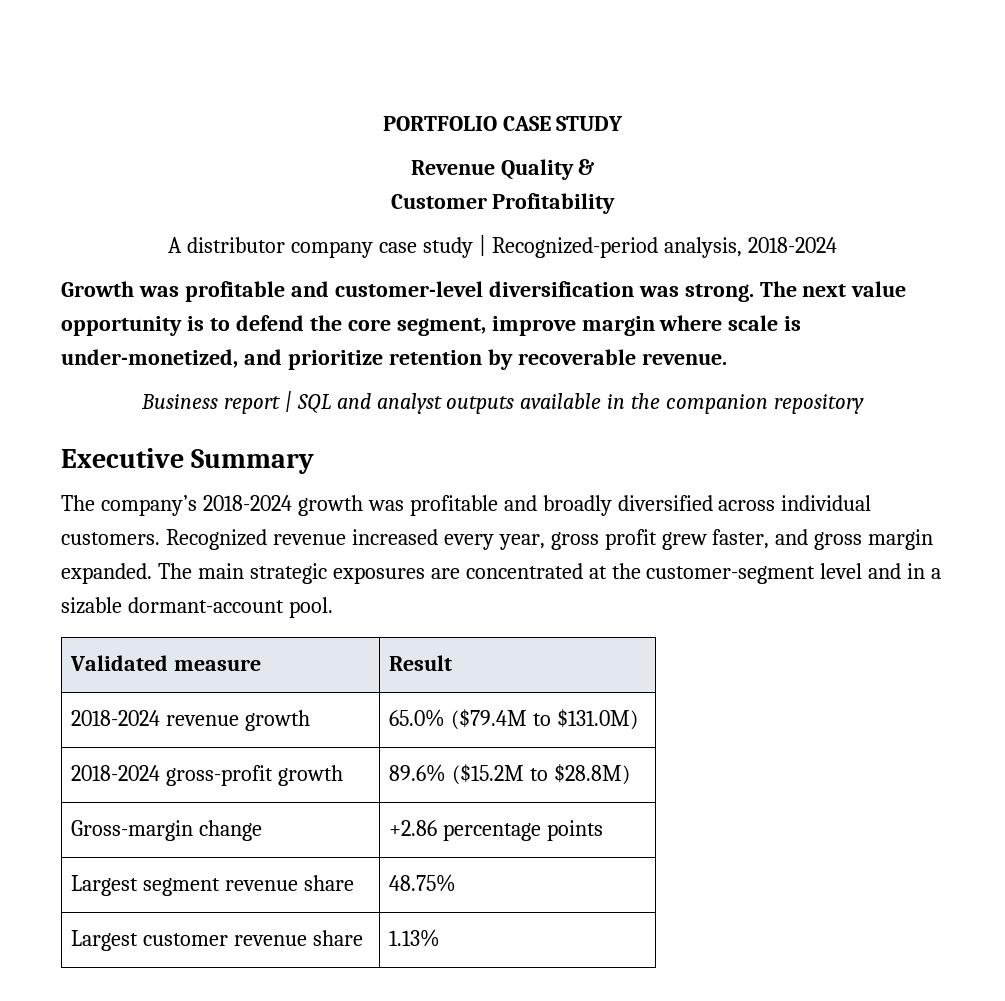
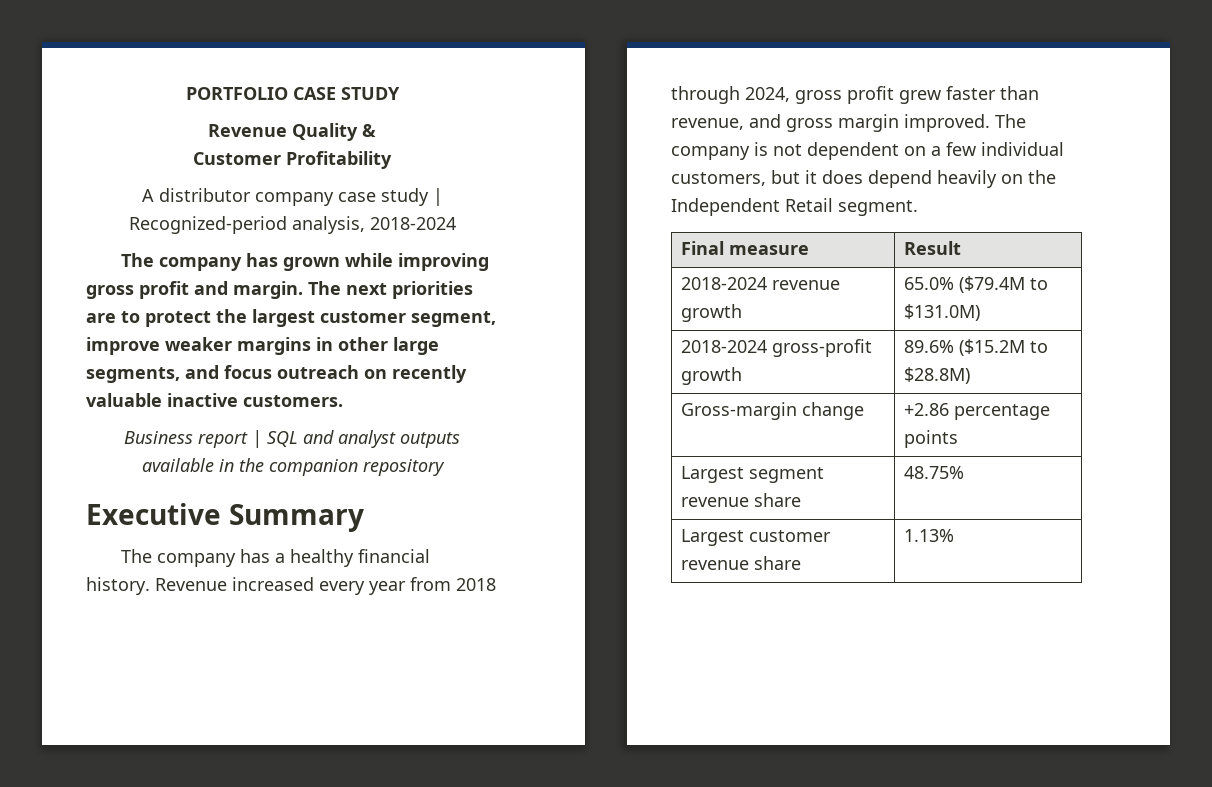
- Growth was profitable and customer-level diversification was strong. The next value opportunity is to defend the core segment, improve margin where scale is under-monetized, and prioritize retention by recoverable revenue.
+ The company has grown while improving gross profit and margin. The next priorities are to protect the largest customer segment, improve weaker margins in other large segments, and focus outreach on recently valuable inactive customers.
- The company’s 2018-2024 growth was profitable and broadly diversified across individual customers. Recognized revenue increased every year, gross profit grew faster, and gross margin expanded. The main strategic exposures are concentrated at the customer-segment level and in a sizable dormant-account pool.
- Validated measure | Result
+ The company has a healthy financial history. Revenue increased every year from 2018 through 2024, gross profit grew faster than revenue, and gross margin improved. The company is not dependent on a few individual customers, but it does depend heavily on the Independent Retail segment.
+ Final measure | Result

